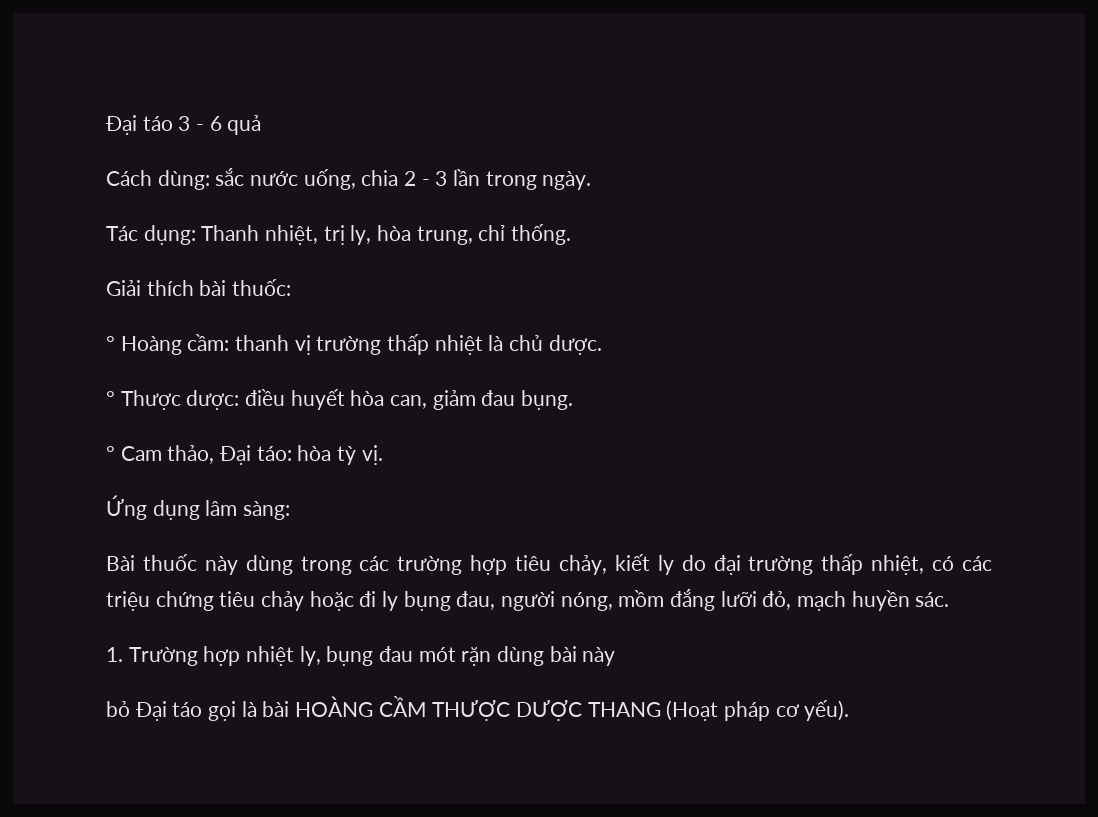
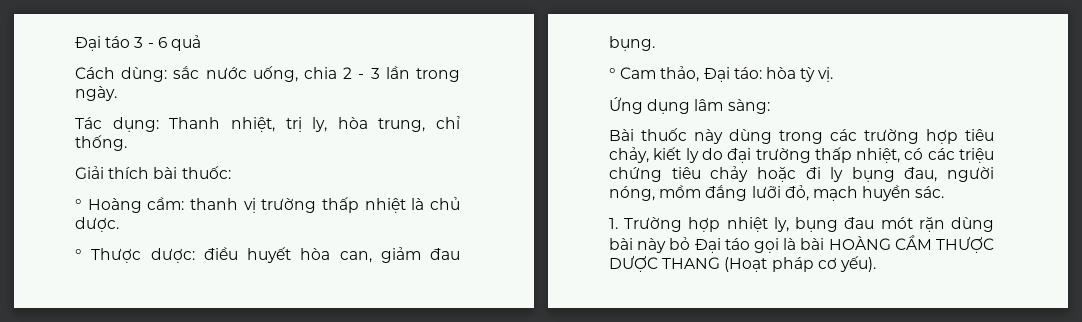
- 1. Trường hợp nhiệt ly, bụng đau mót rặn dùng bài này
- bỏ Đại táo gọi là bài HOÀNG CẦM THƯỢC DƯỢC THANG (Hoạt pháp cơ yếu).
+ 1. Trường hợp nhiệt ly, bụng đau mót rặn dùng bài này bỏ Đại táo gọi là bài HOÀNG CẦM THƯỢC DƯỢC THANG (Hoạt pháp cơ yếu).

